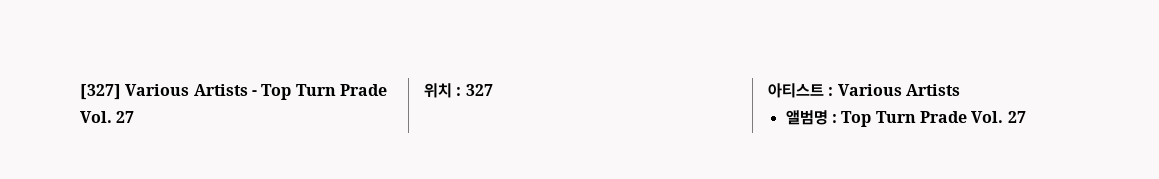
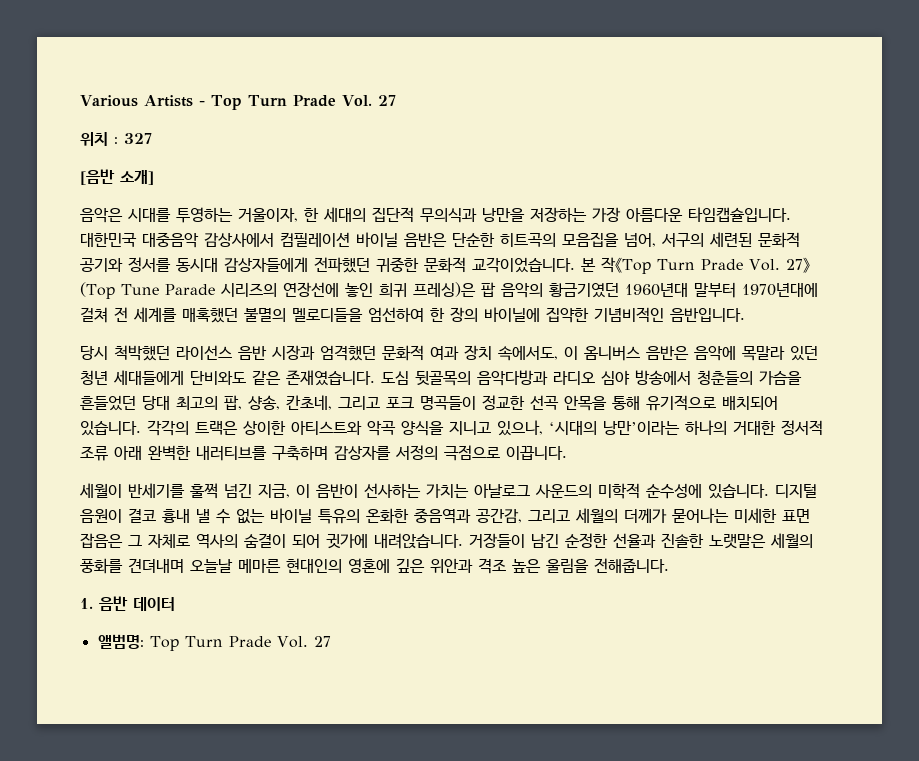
- [327] Various Artists - Top Turn Prade Vol. 27
+ Various Artists - Top Turn Prade Vol. 27
- 아티스트 : Various Artists
- 앨범명 : Top Turn Prade Vol. 27
+ [음반 소개]
+ 음악은 시대를 투영하는 거울이자, 한 세대의 집단적 무의식과 낭만을 저장하는 가장 아름다운 타임캡슐입니다. 대한민국 대중음악 감상사에서 컴필레이션 바이닐 음반은 단순한 히트곡의 모음집을 넘어, 서구의 세련된 문화적 공기와 정서를 동시대 감상자들에게 전파했던 귀중한 문화적 교각이었습니다. 본 작《Top Turn Prade Vol. 27》(Top Tune Parade 시리즈의 연장선에 놓인 희귀 프레싱)은 팝 음악의 황금기였던 1960년대 말부터 1970년대에 걸쳐 전 세계를 매혹했던 불멸의 멜로디들을 엄선하여 한 장의 바이닐에 집약한 기념비적인 음반입니다.
+ 당시 척박했던 라이선스 음반 시장과 엄격했던 문화적 여과 장치 속에서도, 이 옴니버스 음반은 음악에 목말라 있던 청년 세대들에게 단비와도 같은 존재였습니다. 도심 뒷골목의 음악다방과 라디오 심야 방송에서 청춘들의 가슴을 흔들었던 당대 최고의 팝, 샹송, 칸초네, 그리고 포크 명곡들이 정교한 선곡 안목을 통해 유기적으로 배치되어 있습니다. 각각의 트랙은 상이한 아티스트와 악곡 양식을 지니고 있으나, ‘시대의 낭만’이라는 하나의 거대한 정서적 조류 아래 완벽한 내러티브를 구축하며 감상자를 서정의 극점으로 이끕니다.
+ 세월이 반세기를 훌쩍 넘긴 지금, 이 음반이 선사하는 가치는 아날로그 사운드의 미학적 순수성에 있습니다. 디지털 음원이 결코 흉내 낼 수 없는 바이닐 특유의 온화한 중음역과 공간감, 그리고 세월의 더께가 묻어나는 미세한 표면 잡음은 그 자체로 역사의 숨결이 되어 귓가에 내려앉습니다. 거장들이 남긴 순정한 선율과 진솔한 노랫말은 세월의 풍화를 견뎌내며 오늘날 메마른 현대인의 영혼에 깊은 위안과 격조 높은 울림을 전해줍니다.
+ 1. 음반 데이터
+ 앨범명: Top Turn Prade Vol. 27

